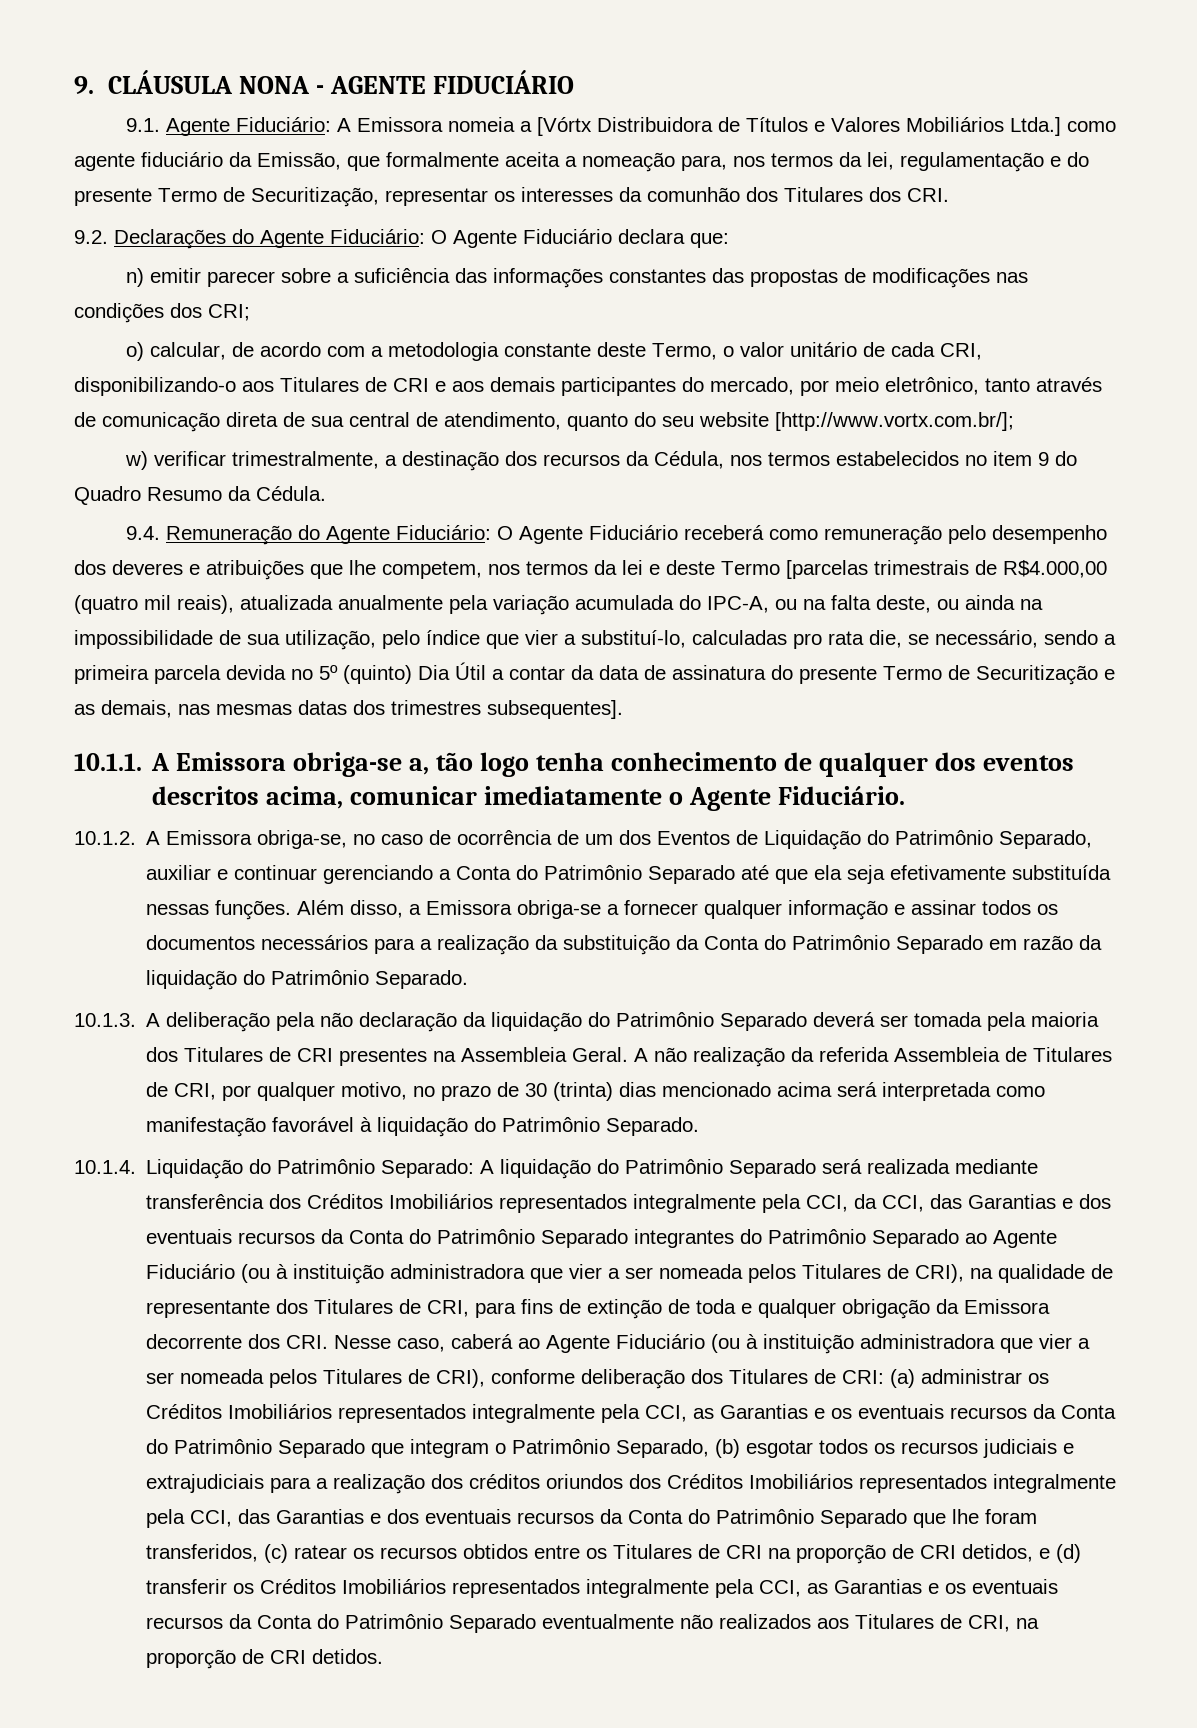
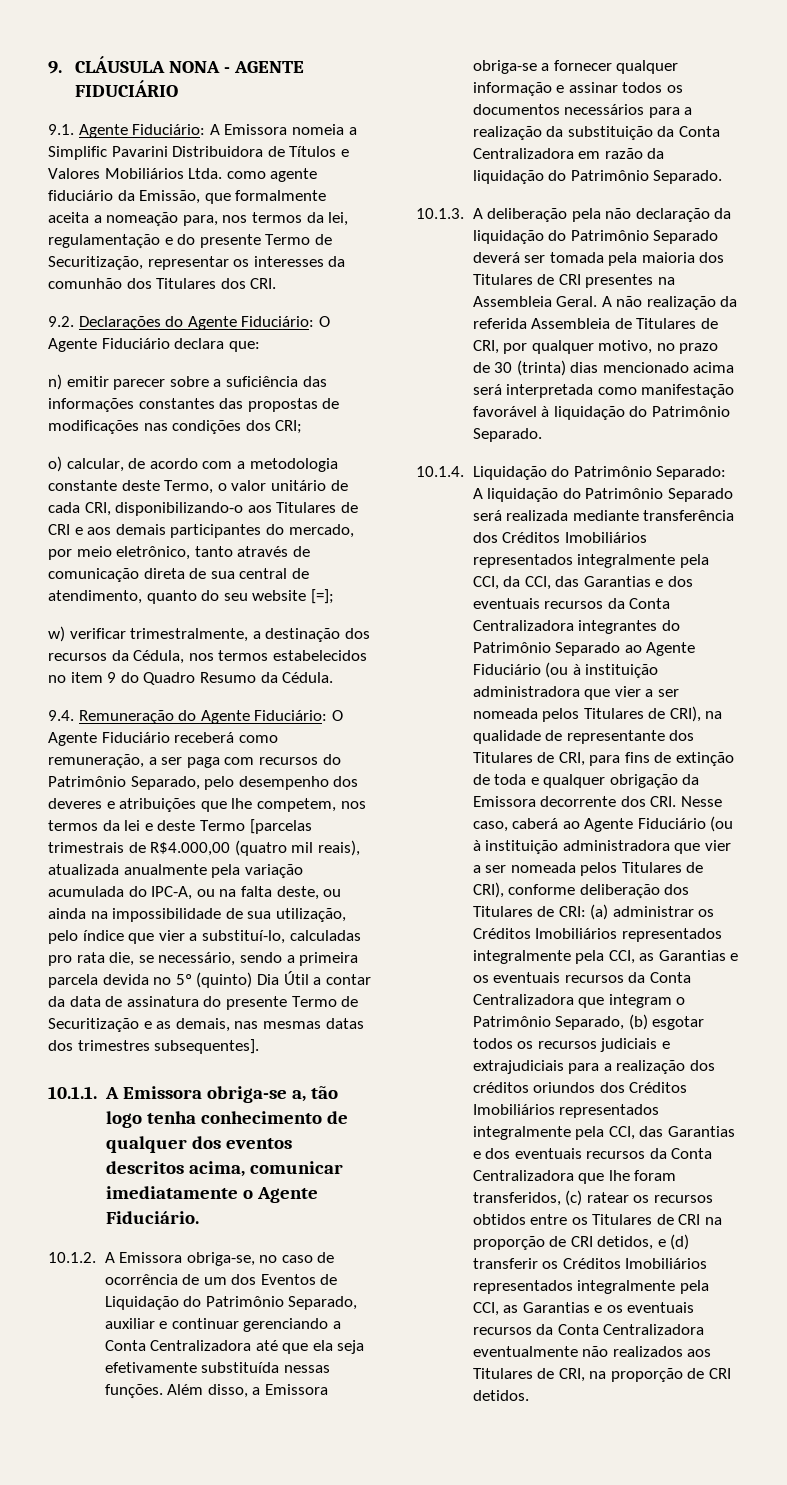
- 9.1. Agente Fiduciário: A Emissora nomeia a [Vórtx Distribuidora de Títulos e Valores Mobiliários Ltda.] como agente fiduciário da Emissão, que formalmente aceita a nomeação para, nos termos da lei, regulamentação e do presente Termo de Securitização, representar os interesses da comunhão dos Titulares dos CRI.
+ 9.1. Agente Fiduciário: A Emissora nomeia a Simplific Pavarini Distribuidora de Títulos e Valores Mobiliários Ltda. como agente fiduciário da Emissão, que formalmente aceita a nomeação para, nos termos da lei, regulamentação e do presente Termo de Securitização, representar os interesses da comunhão dos Titulares dos CRI.
- o) calcular, de acordo com a metodologia constante deste Termo, o valor unitário de cada CRI, disponibilizando-o aos Titulares de CRI e aos demais participantes do mercado, por meio eletrônico, tanto através de comunicação direta de sua central de atendimento, quanto do seu website [http://www.vortx.com.br/];
+ o) calcular, de acordo com a metodologia constante deste Termo, o valor unitário de cada CRI, disponibilizando-o aos Titulares de CRI e aos demais participantes do mercado, por meio eletrônico, tanto através de comunicação direta de sua central de atendimento, quanto do seu website [=];
- O Agente Fiduciário receberá como remuneração pelo desempenho dos deveres e atribuições que lhe competem, nos termos da lei e deste Termo [parcelas trimestrais de R$4.000,00 (quatro mil reais), atualizada anualmente pela variação acumulada do IPC-A, ou na falta deste, ou ainda na impossibilidade de sua utilização, pelo índice que vier a substituí-lo, calculadas pro rata die, se necessário, sendo a primeira parcela devida no 5º (quinto) Dia Útil a contar da data de assinatura do presente Termo de Securitização e as demais, nas mesmas datas dos trimestres subsequentes].
+ O Agente Fiduciário receberá como remuneração, a ser paga com recursos do Patrimônio Separado, pelo desempenho dos deveres e atribuições que lhe competem, nos termos da lei e deste Termo [parcelas trimestrais de R$4.000,00 (quatro mil reais), atualizada anualmente pela variação acumulada do IPC-A, ou na falta deste, ou ainda na impossibilidade de sua utilização, pelo índice que vier a substituí-lo, calculadas pro rata die, se necessário, sendo a primeira parcela devida no 5º (quinto) Dia Útil a contar da data de assinatura do presente Termo de Securitização e as demais, nas mesmas datas dos trimestres subsequentes].
- 10.1.2. A Emissora obriga-se, no caso de ocorrência de um dos Eventos de Liquidação do Patrimônio Separado, auxiliar e continuar gerenciando a Conta do Patrimônio Separado até que ela seja efetivamente substituída nessas funções.
+ 10.1.2. A Emissora obriga-se, no caso de ocorrência de um dos Eventos de Liquidação do Patrimônio Separado, auxiliar e continuar gerenciando a Conta Centralizadora até que ela seja efetivamente substituída nessas funções.
- Além disso, a Emissora obriga-se a fornecer qualquer informação e assinar todos os documentos necessários para a realização da substituição da Conta do Patrimônio Separado em razão da liquidação do Patrimônio Separado.
+ Além disso, a Emissora obriga-se a fornecer qualquer informação e assinar todos os documentos necessários para a realização da substituição da Conta Centralizadora em razão da liquidação do Patrimônio Separado.
- A liquidação do Patrimônio Separado será realizada mediante transferência dos Créditos Imobiliários representados integralmente pela CCI, da CCI, das Garantias e dos eventuais recursos da Conta do Patrimônio Separado integrantes do Patrimônio Separado ao Agente Fiduciário (ou à instituição administradora que vier a ser nomeada pelos Titulares de CRI), na qualidade de representante dos Titulares de CRI, para fins de extinção de toda e qualquer obrigação da Emissora decorrente dos CRI. Nesse caso, caberá ao Agente Fiduciário (ou à instituição administradora que vier a ser nomeada pelos Titulares de CRI), conforme deliberação dos Titulares de CRI:
+ A liquidação do Patrimônio Separado será realizada mediante transferência dos Créditos Imobiliários representados integralmente pela CCI, da CCI, das Garantias e dos eventuais recursos da Conta Centralizadora integrantes do Patrimônio Separado ao Agente Fiduciário (ou à instituição administradora que vier a ser nomeada pelos Titulares de CRI), na qualidade de representante dos Titulares de CRI, para fins de extinção de toda e qualquer obrigação da Emissora decorrente dos CRI. Nesse caso, caberá ao Agente Fiduciário (ou à instituição administradora que vier a ser nomeada pelos Titulares de CRI), conforme deliberação dos Titulares de CRI:
- (a) administrar os Créditos Imobiliários representados integralmente pela CCI, as Garantias e os eventuais recursos da Conta do Patrimônio Separado que integram o Patrimônio Separado, (b) esgotar todos os recursos judiciais e extrajudiciais para a realização dos créditos oriundos dos Créditos Imobiliários representados integralmente pela CCI, das Garantias e dos eventuais recursos da Conta do Patrimônio Separado que lhe foram transferidos, (c) ratear os recursos obtidos entre os Titulares de CRI na proporção de CRI detidos, e (d) transferir os Créditos Imobiliários representados integralmente pela CCI, as Garantias e os eventuais recursos da Conta do Patrimônio Separado eventualmente não realizados aos Titulares de CRI, na proporção de CRI detidos.
+ (a) administrar os Créditos Imobiliários representados integralmente pela CCI, as Garantias e os eventuais recursos da Conta Centralizadora que integram o Patrimônio Separado, (b) esgotar todos os recursos judiciais e extrajudiciais para a realização dos créditos oriundos dos Créditos Imobiliários representados integralmente pela CCI, das Garantias e dos eventuais recursos da Conta Centralizadora que lhe foram transferidos, (c) ratear os recursos obtidos entre os Titulares de CRI na proporção de CRI detidos, e (d) transferir os Créditos Imobiliários representados integralmente pela CCI, as Garantias e os eventuais recursos da Conta Centralizadora eventualmente não realizados aos Titulares de CRI, na proporção de CRI detidos.

